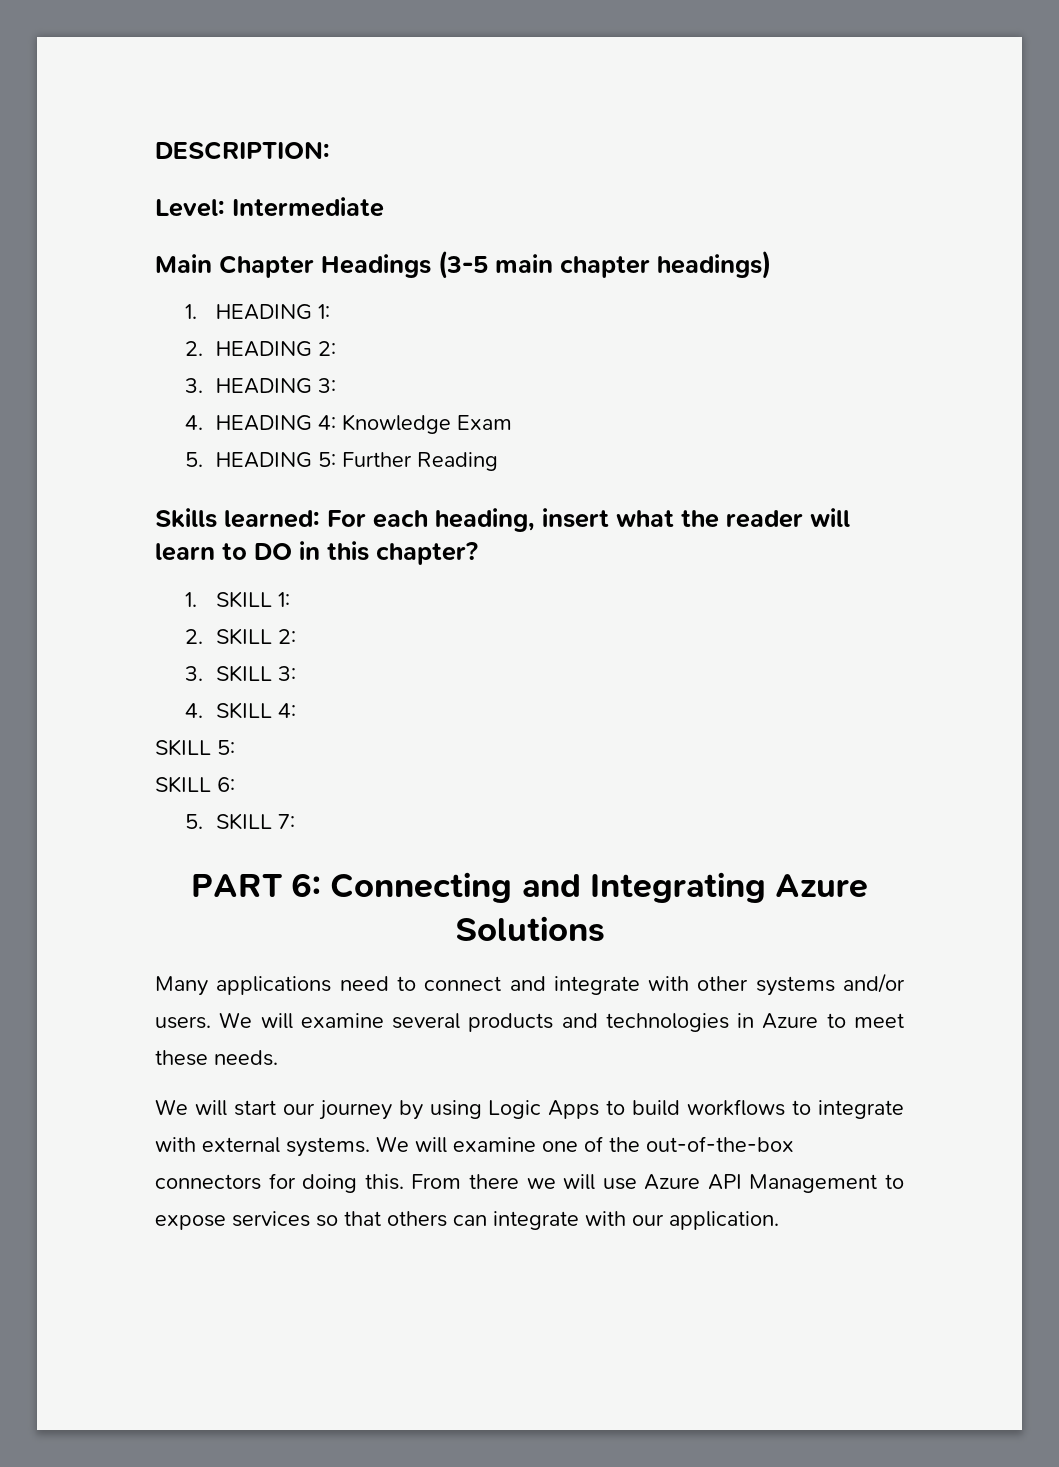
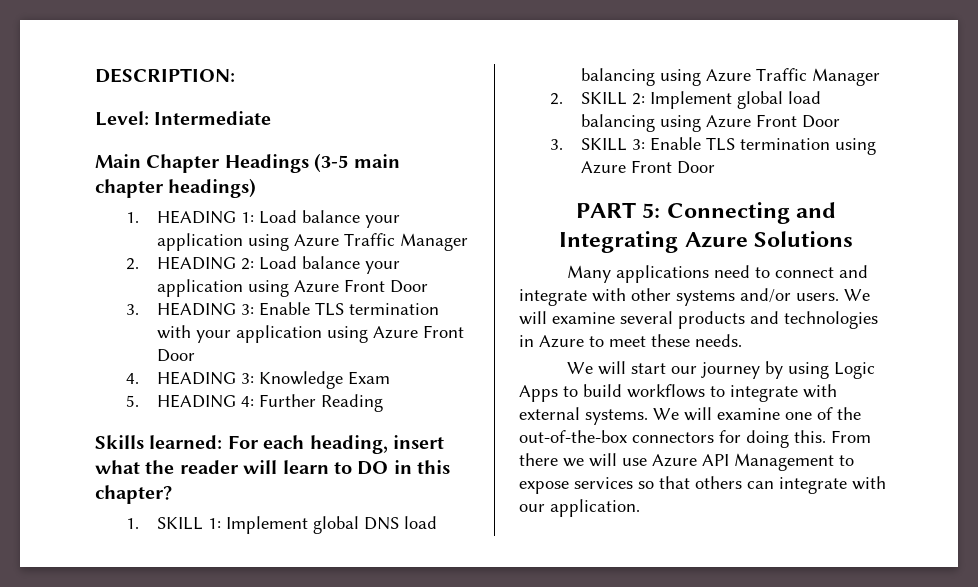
- 1. HEADING 1:
- 2. HEADING 2:
- 3. HEADING 3:
+ 1. HEADING 1: Load balance your application using Azure Traffic Manager
+ 2. HEADING 2: Load balance your application using Azure Front Door
+ 3. HEADING 3: Enable TLS termination with your application using Azure Front Door
- 4. HEADING 4: Knowledge Exam
+ 4. HEADING 3: Knowledge Exam
- 5. HEADING 5: Further Reading
+ 5. HEADING 4: Further Reading
- 1. SKILL 1:
- 2. SKILL 2:
- 3. SKILL 3:
- 4. SKILL 4:
- SKILL 5:
- SKILL 6:
- 5. SKILL 7:
+ 1. SKILL 1: Implement global DNS load balancing using Azure Traffic Manager
+ 2. SKILL 2: Implement global load balancing using Azure Front Door
+ 3. SKILL 3: Enable TLS termination using Azure Front Door
- PART 6: Connecting and Integrating Azure Solutions
+ PART 5: Connecting and Integrating Azure Solutions

